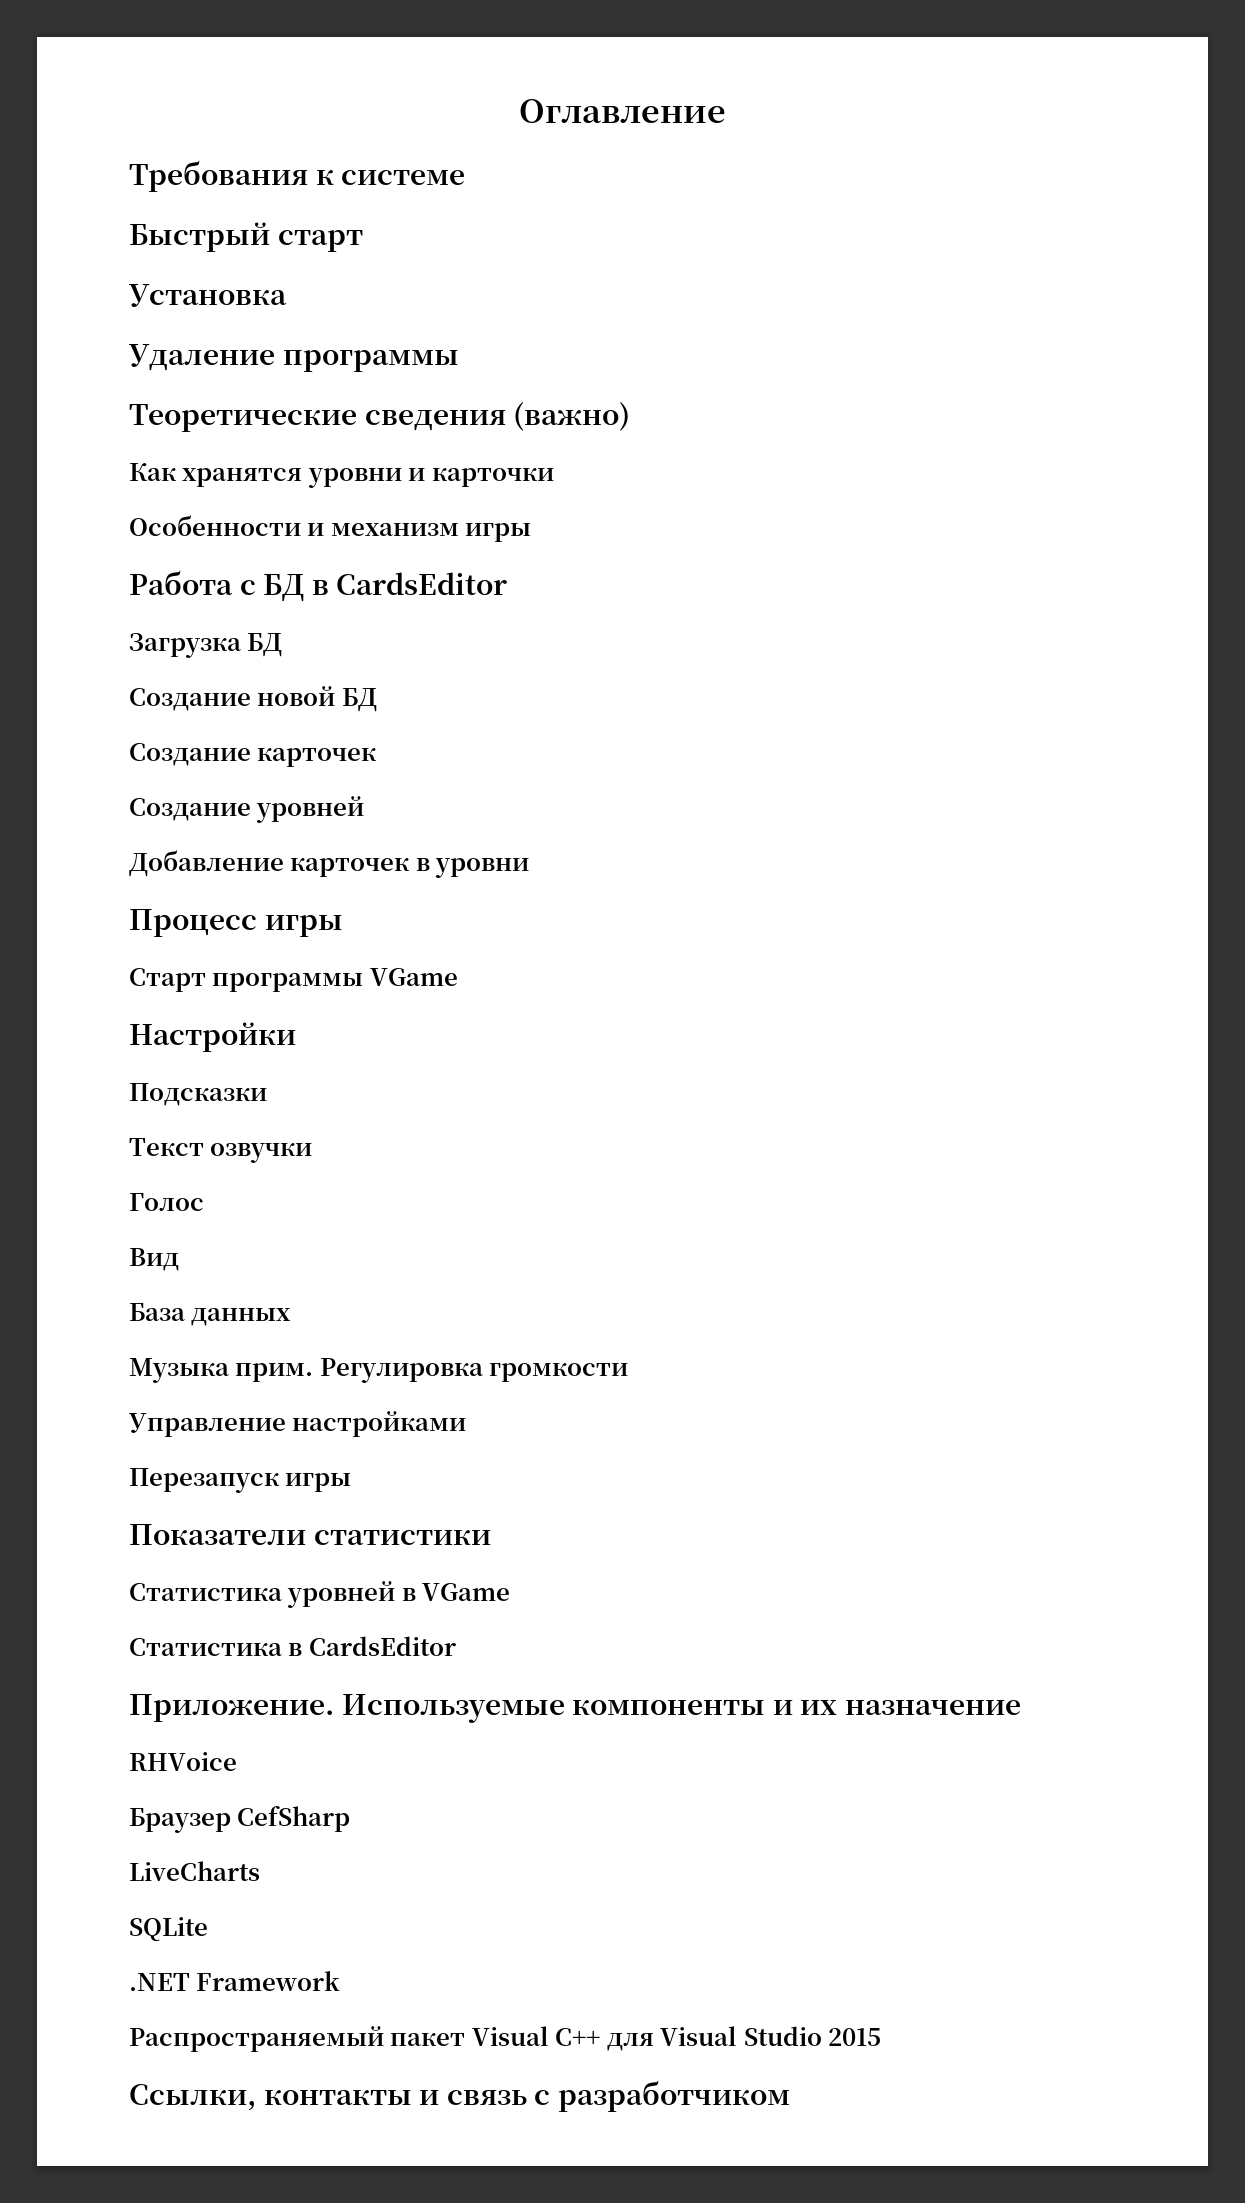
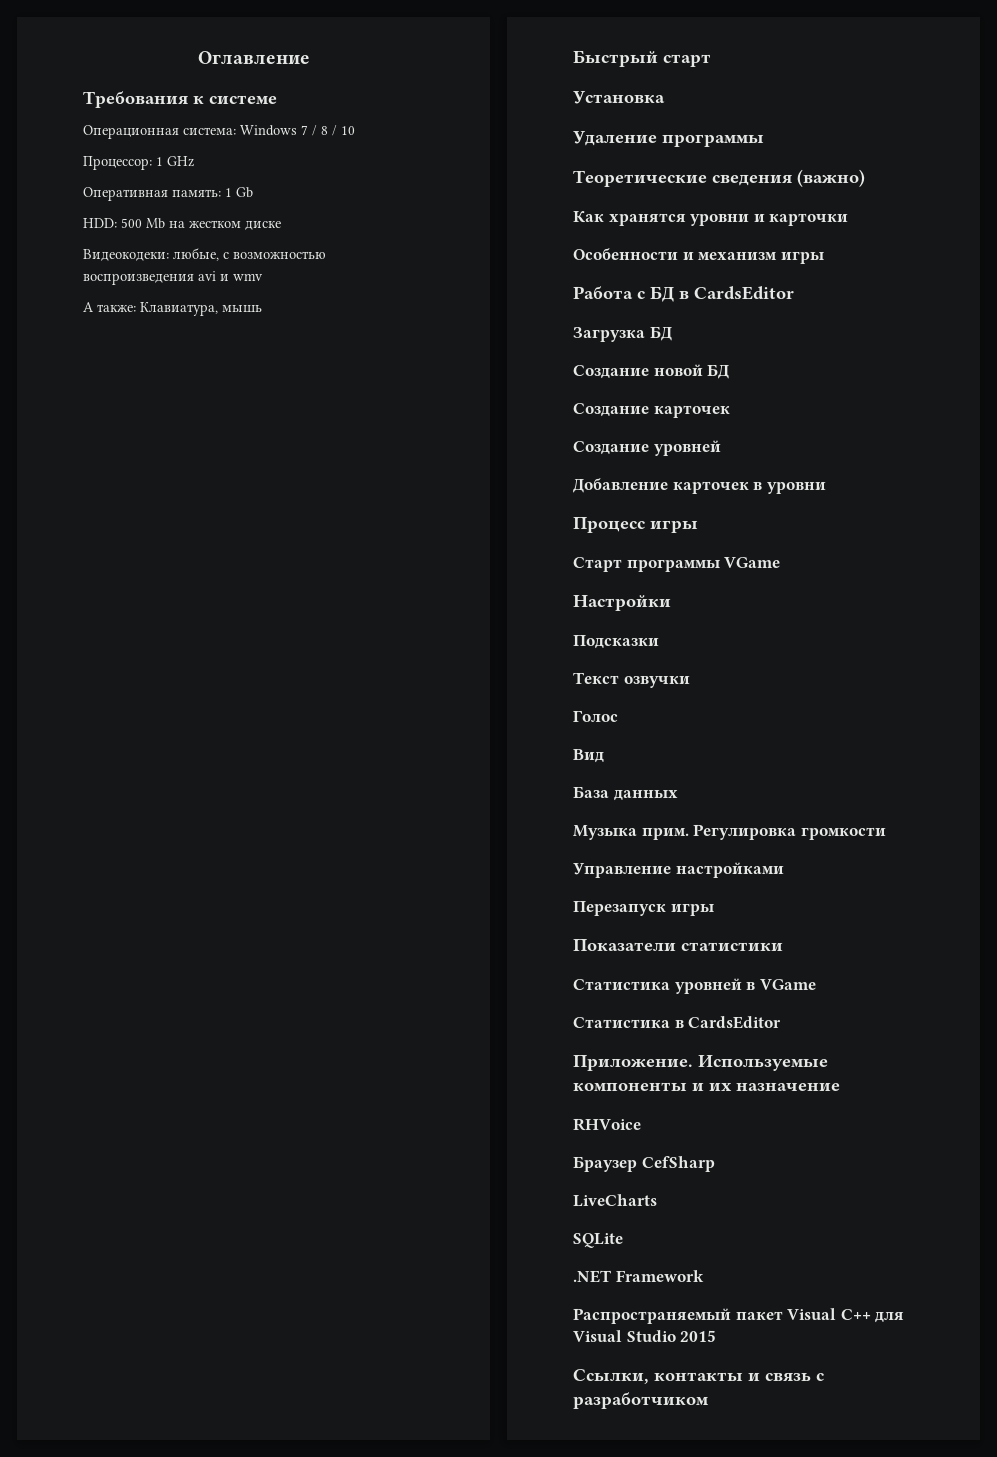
+ Операционная система: Windows 7 / 8 / 10
+ Процессор: 1 GHz
+ Оперативная память: 1 Gb
+ HDD: 500 Mb на жестком диске
+ Видеокодеки: любые, с возможностью воспроизведения avi и wmv
+ А также: Клавиатура, мышь

